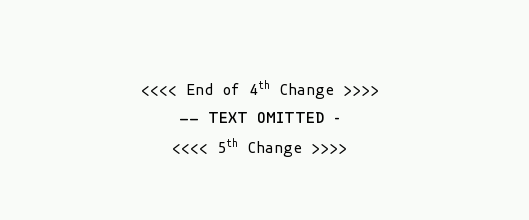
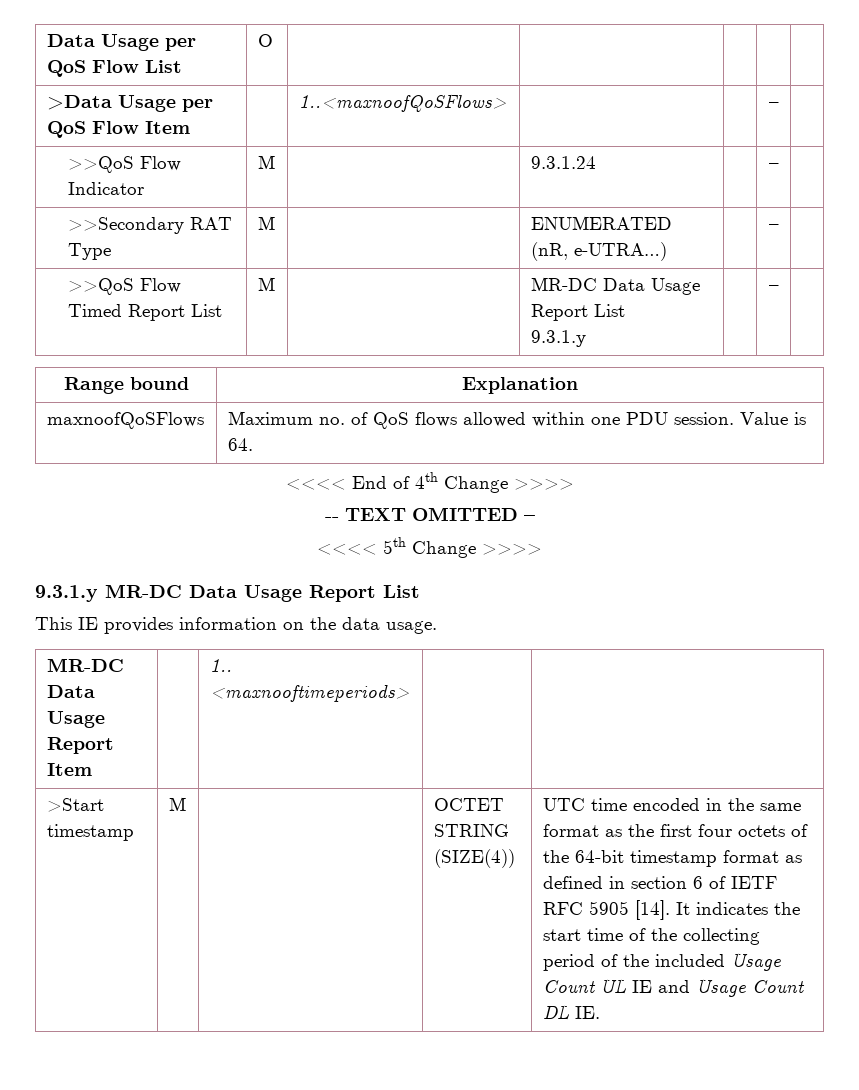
+ Data Usage per QoS Flow List | O | | | | |
+ >Data Usage per QoS Flow Item | | 1..<maxnoofQoSFlows> | | | – |
+ >>QoS Flow Indicator | M | | 9.3.1.24 | | – |
+ >>Secondary RAT Type | M | | ENUMERATED (nR, e-UTRA…) | | – |
+ >>QoS Flow Timed Report List | M | | MR-DC Data Usage Report List
+ 9.3.1.y | | – |
+ Range bound | Explanation
+ maxnoofQoSFlows | Maximum no. of QoS flows allowed within one PDU session. Value is 64.
+ 9.3.1.y MR-DC Data Usage Report List
+ This IE provides information on the data usage.
+ MR-DC Data Usage Report Item | | 1.. <maxnooftimeperiods> | |
+ >Start timestamp | M | | OCTET STRING (SIZE(4)) | UTC time encoded in the same format as the first four octets of the 64-bit timestamp format as defined in section 6 of IETF RFC 5905 [14]. It indicates the start time of the collecting period of the included Usage Count UL IE and Usage Count DL IE.

